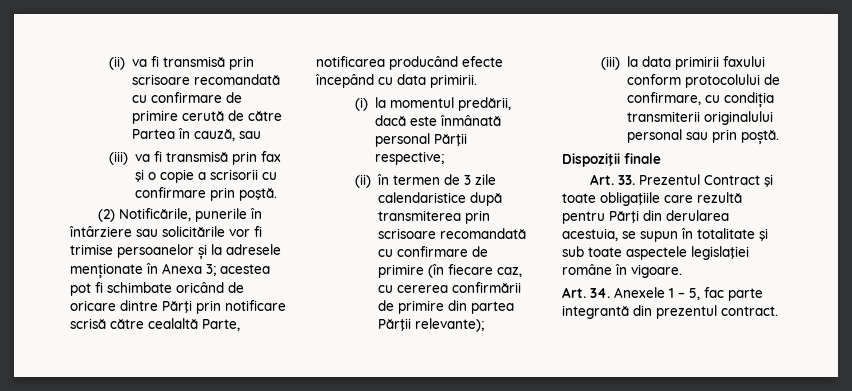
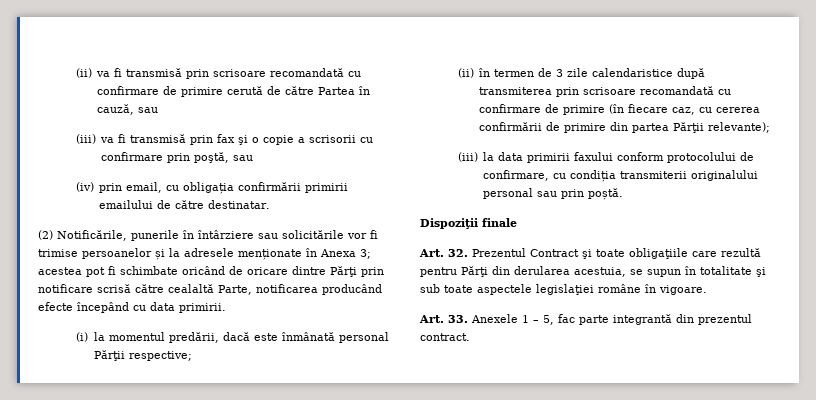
- (iii) va fi transmisă prin fax şi o copie a scrisorii cu confirmare prin poştă.
+ (iii) va fi transmisă prin fax şi o copie a scrisorii cu confirmare prin poştă, sau
+ (iv) prin email, cu obligația confirmării primirii emailului de către destinatar.
- Art. 33. Prezentul Contract şi toate obligaţiile care rezultă pentru Părţi din derularea acestuia, se supun în totalitate şi sub toate aspectele legislaţiei române în vigoare.
+ Art. 32. Prezentul Contract şi toate obligaţiile care rezultă pentru Părţi din derularea acestuia, se supun în totalitate şi sub toate aspectele legislaţiei române în vigoare.
- Art. 34. Anexele 1 – 5, fac parte integrantă din prezentul contract.
+ Art. 33. Anexele 1 – 5, fac parte integrantă din prezentul contract.

